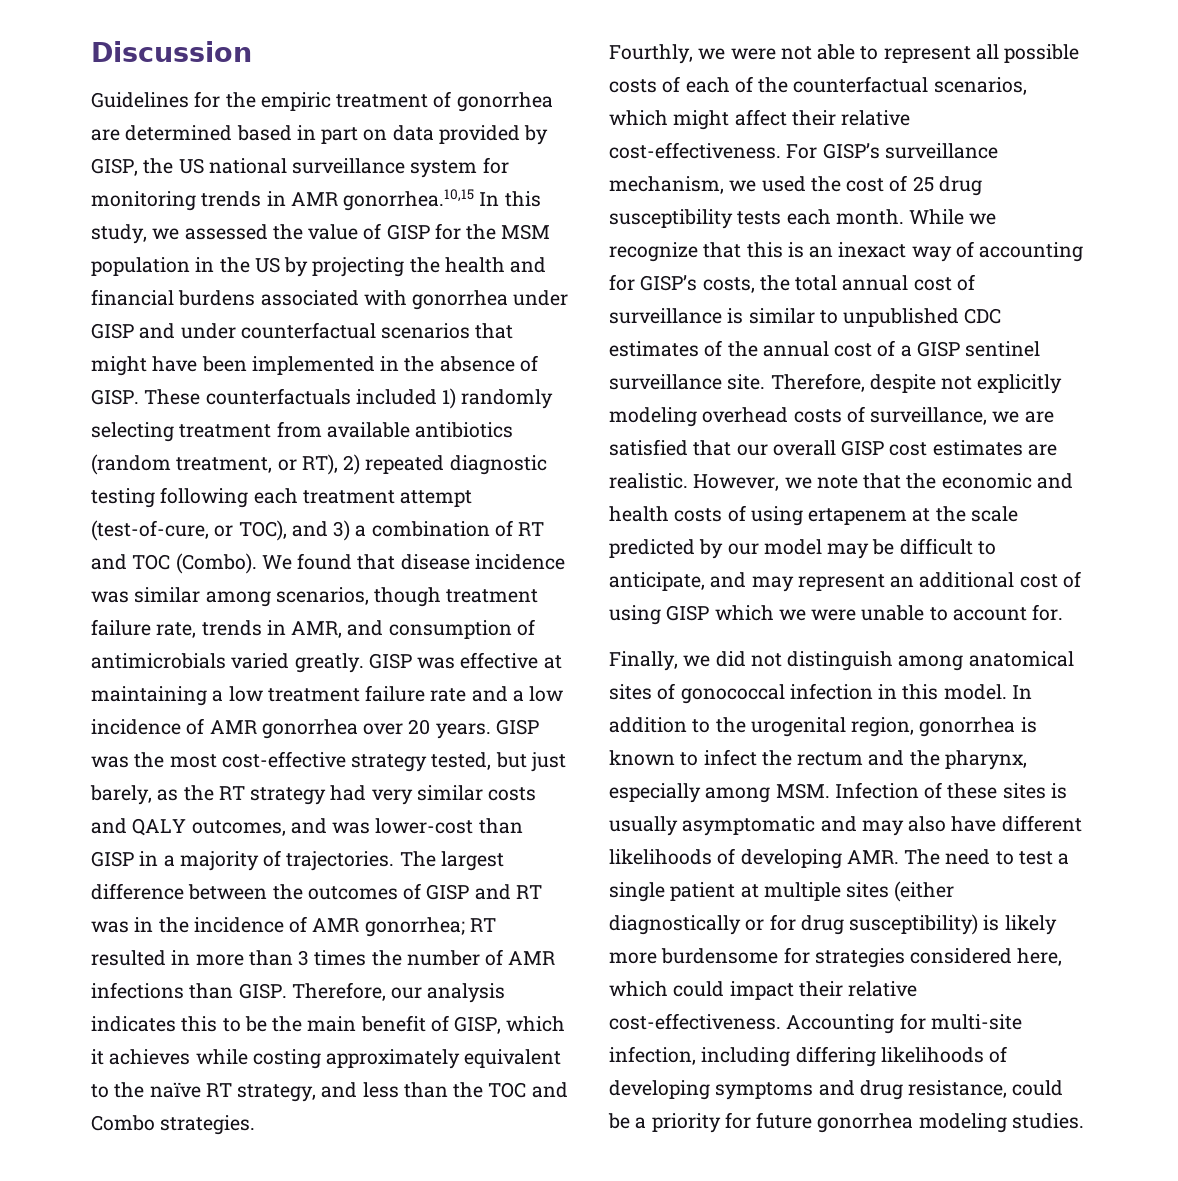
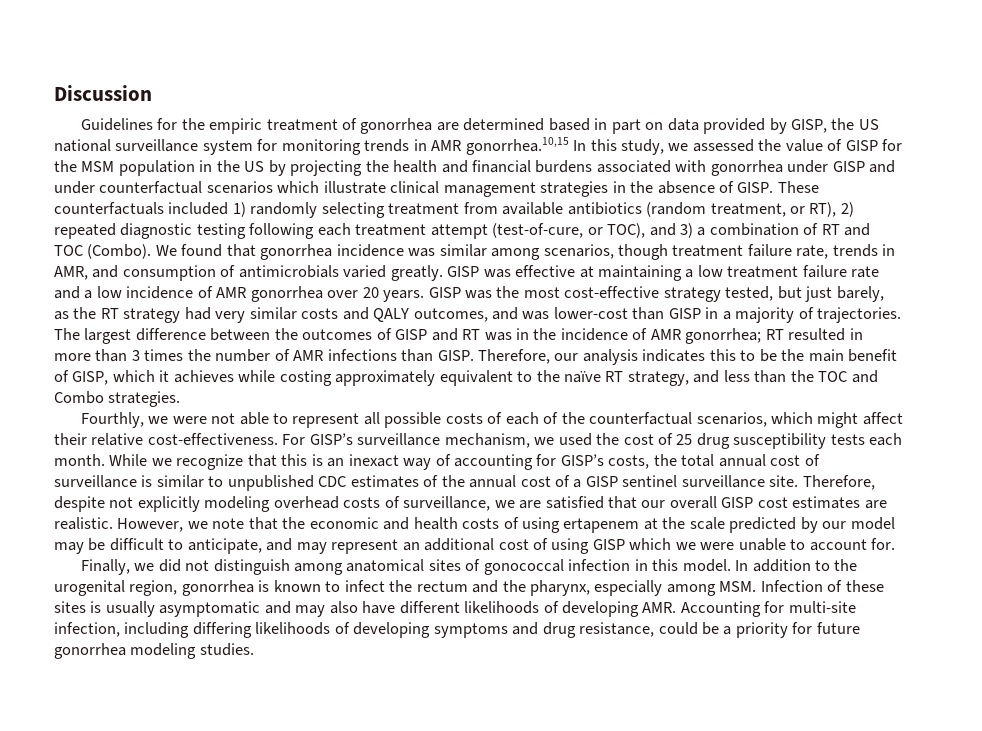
- Guidelines for the empiric treatment of gonorrhea are determined based in part on data provided by GISP, the US national surveillance system for monitoring trends in AMR gonorrhea.10,15 In this study, we assessed the value of GISP for the MSM population in the US by projecting the health and financial burdens associated with gonorrhea under GISP and under counterfactual scenarios that might have been implemented in the absence of GISP.
+ Guidelines for the empiric treatment of gonorrhea are determined based in part on data provided by GISP, the US national surveillance system for monitoring trends in AMR gonorrhea.10,15 In this study, we assessed the value of GISP for the MSM population in the US by projecting the health and financial burdens associated with gonorrhea under GISP and under counterfactual scenarios which illustrate clinical management strategies in the absence of GISP.
- We found that disease incidence was similar among scenarios, though treatment failure rate, trends in AMR, and consumption of antimicrobials varied greatly.
+ We found that gonorrhea incidence was similar among scenarios, though treatment failure rate, trends in AMR, and consumption of antimicrobials varied greatly.
- In addition to the urogenital region, gonorrhea is known to infect the rectum and the pharynx, especially among MSM. Infection of these sites is usually asymptomatic and may also have different likelihoods of developing AMR. The need to test a single patient at multiple sites (either diagnostically or for drug susceptibility) is likely more burdensome for strategies considered here, which could impact their relative cost-effectiveness. Accounting for multi-site infection, including differing likelihoods of developing symptoms and drug resistance, could be a priority for future gonorrhea modeling studies.
+ In addition to the urogenital region, gonorrhea is known to infect the rectum and the pharynx, especially among MSM. Infection of these sites is usually asymptomatic and may also have different likelihoods of developing AMR. Accounting for multi-site infection, including differing likelihoods of developing symptoms and drug resistance, could be a priority for future gonorrhea modeling studies.

